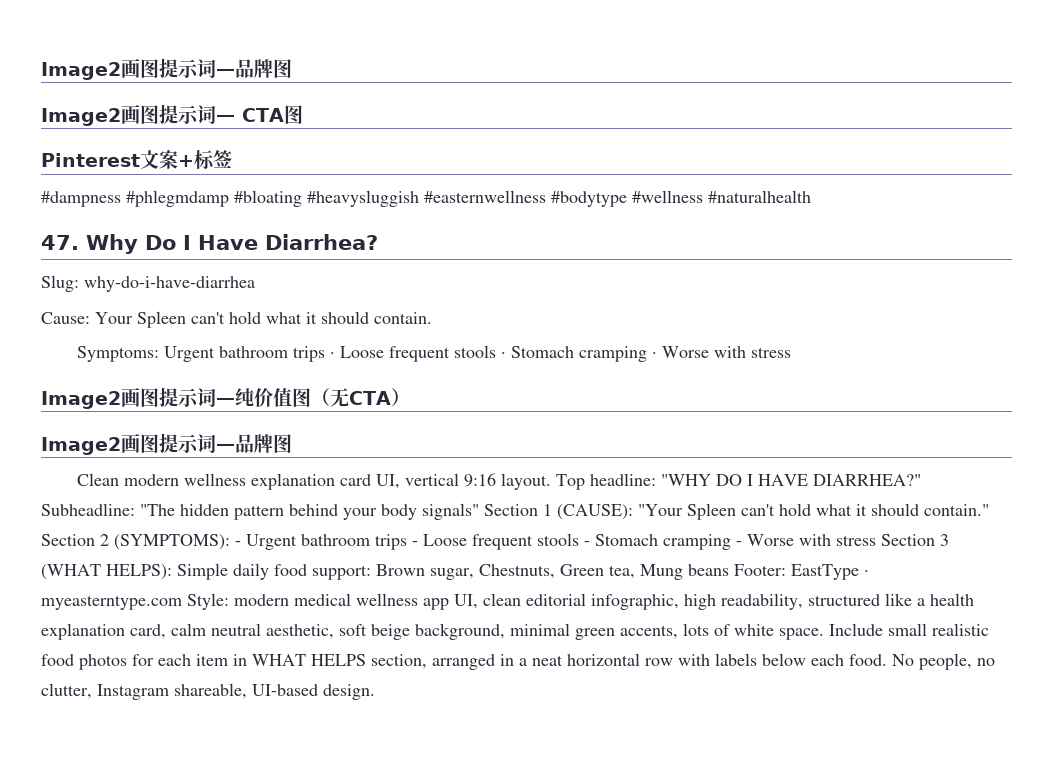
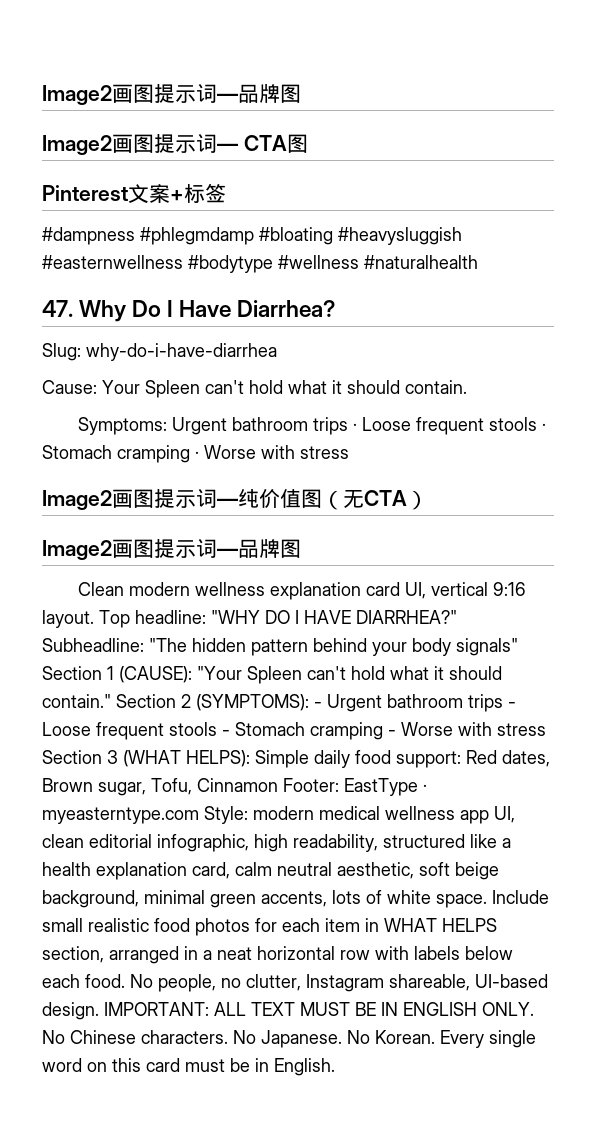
- Section 2 (SYMPTOMS): - Urgent bathroom trips - Loose frequent stools - Stomach cramping - Worse with stress Section 3 (WHAT HELPS): Simple daily food support: Brown sugar, Chestnuts, Green tea, Mung beans Footer: EastType · myeasterntype.com Style: modern medical wellness app UI, clean editorial infographic, high readability, structured like a health explanation card, calm neutral aesthetic, soft beige background, minimal green accents, lots of white space.
+ Section 2 (SYMPTOMS): - Urgent bathroom trips - Loose frequent stools - Stomach cramping - Worse with stress Section 3 (WHAT HELPS): Simple daily food support: Red dates, Brown sugar, Tofu, Cinnamon Footer: EastType · myeasterntype.com Style: modern medical wellness app UI, clean editorial infographic, high readability, structured like a health explanation card, calm neutral aesthetic, soft beige background, minimal green accents, lots of white space.
+ IMPORTANT: ALL TEXT MUST BE IN ENGLISH ONLY. No Chinese characters. No Japanese. No Korean. Every single word on this card must be in English.

